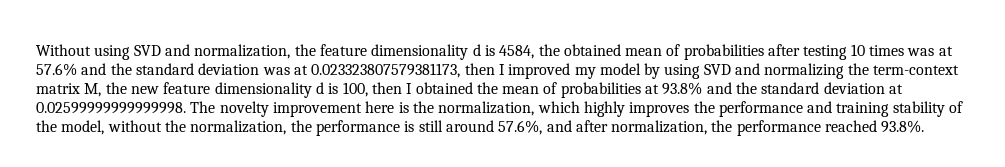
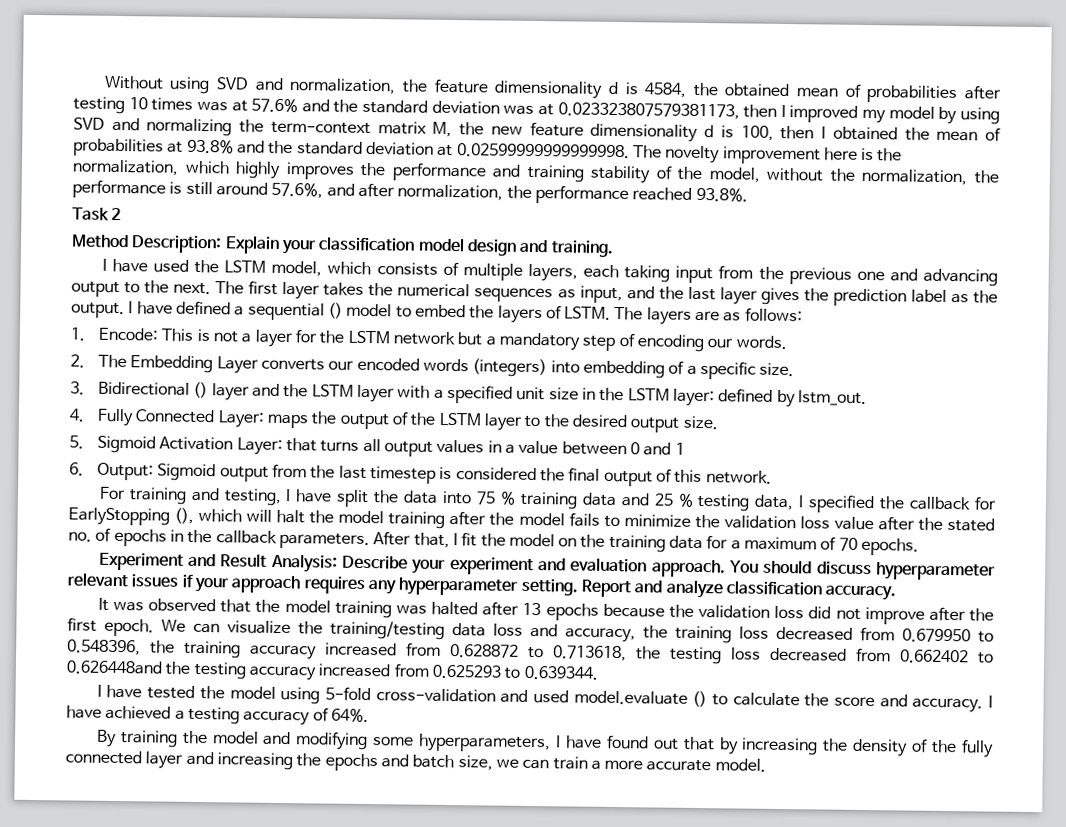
+ Task 2
+ Method Description: Explain your classification model design and training.
+ I have used the LSTM model, which consists of multiple layers, each taking input from the previous one and advancing output to the next. The first layer takes the numerical sequences as input, and the last layer gives the prediction label as the output. I have defined a sequential () model to embed the layers of LSTM. The layers are as follows:
+ 1. Encode: This is not a layer for the LSTM network but a mandatory step of encoding our words.
+ 2. The Embedding Layer converts our encoded words (integers) into embedding of a specific size.
+ 3. Bidirectional () layer and the LSTM layer with a specified unit size in the LSTM layer: defined by lstm_out.
+ 4. Fully Connected Layer: maps the output of the LSTM layer to the desired output size.
+ 5. Sigmoid Activation Layer: that turns all output values in a value between 0 and 1
+ 6. Output: Sigmoid output from the last timestep is considered the final output of this network.
+ For training and testing, I have split the data into 75 % training data and 25 % testing data, I specified the callback for EarlyStopping (), which will halt the model training after the model fails to minimize the validation loss value after the stated no. of epochs in the callback parameters. After that, I fit the model on the training data for a maximum of 70 epochs.
+ Experiment and Result Analysis: Describe your experiment and evaluation approach. You should discuss hyperparameter relevant issues if your approach requires any hyperparameter setting. Report and analyze classification accuracy.
+ It was observed that the model training was halted after 13 epochs because the validation loss did not improve after the first epoch. We can visualize the training/testing data loss and accuracy, the training loss decreased from 0.679950 to 0.548396, the training accuracy increased from 0.628872 to 0.713618, the testing loss decreased from 0.662402 to 0.626448and the testing accuracy increased from 0.625293 to 0.639344.
+ I have tested the model using 5-fold cross-validation and used model.evaluate () to calculate the score and accuracy. I have achieved a testing accuracy of 64%.
+ By training the model and modifying some hyperparameters, I have found out that by increasing the density of the fully connected layer and increasing the epochs and batch size, we can train a more accurate model.

